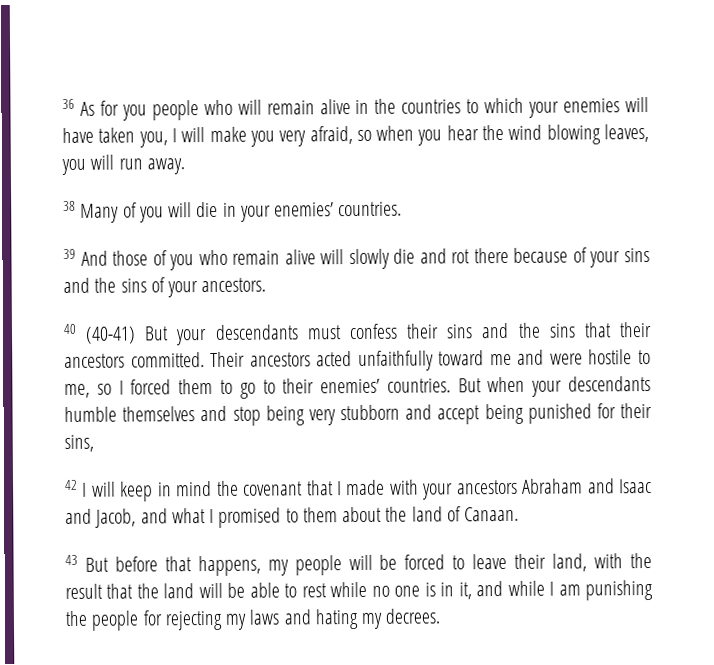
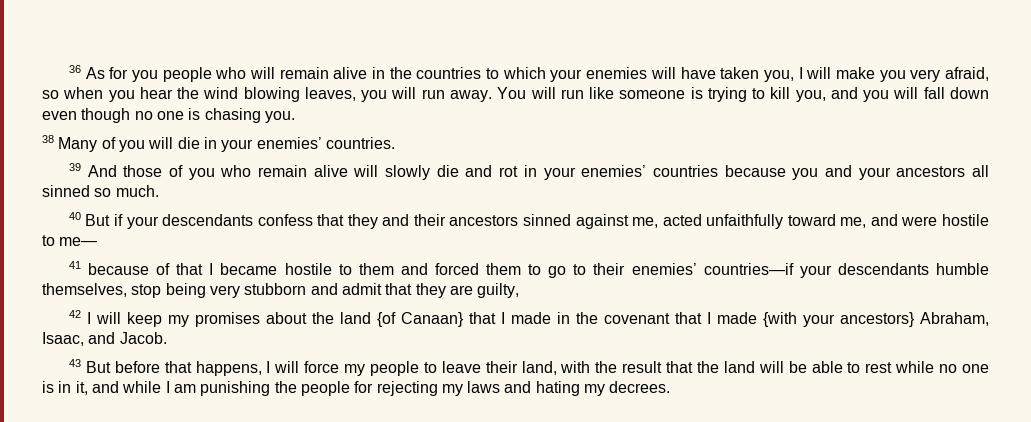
+ You will run like someone is trying to kill you, and you will fall down even though no one is chasing you.
- 39 And those of you who remain alive will slowly die and rot there because of your sins and the sins of your ancestors.
- 40 (40-41) But your descendants must confess their sins and the sins that their ancestors committed. Their ancestors acted unfaithfully toward me and were hostile to me, so I forced them to go to their enemies’ countries. But when your descendants humble themselves and stop being very stubborn and accept being punished for their sins,
- 42 I will keep in mind the covenant that I made with your ancestors Abraham and Isaac and Jacob, and what I promised to them about the land of Canaan.
+ 39 And those of you who remain alive will slowly die and rot in your enemies’ countries because you and your ancestors all sinned so much.
+ 40 But if your descendants confess that they and their ancestors sinned against me, acted unfaithfully toward me, and were hostile to me—
+ 41 because of that I became hostile to them and forced them to go to their enemies’ countries—if your descendants humble themselves, stop being very stubborn and admit that they are guilty,
+ 42 I will keep my promises about the land {of Canaan} that I made in the covenant that I made {with your ancestors} Abraham, Isaac, and Jacob.
- 43 But before that happens, my people will be forced to leave their land, with the result that the land will be able to rest while no one is in it, and while I am punishing the people for rejecting my laws and hating my decrees.
+ 43 But before that happens, I will force my people to leave their land, with the result that the land will be able to rest while no one is in it, and while I am punishing the people for rejecting my laws and hating my decrees.

